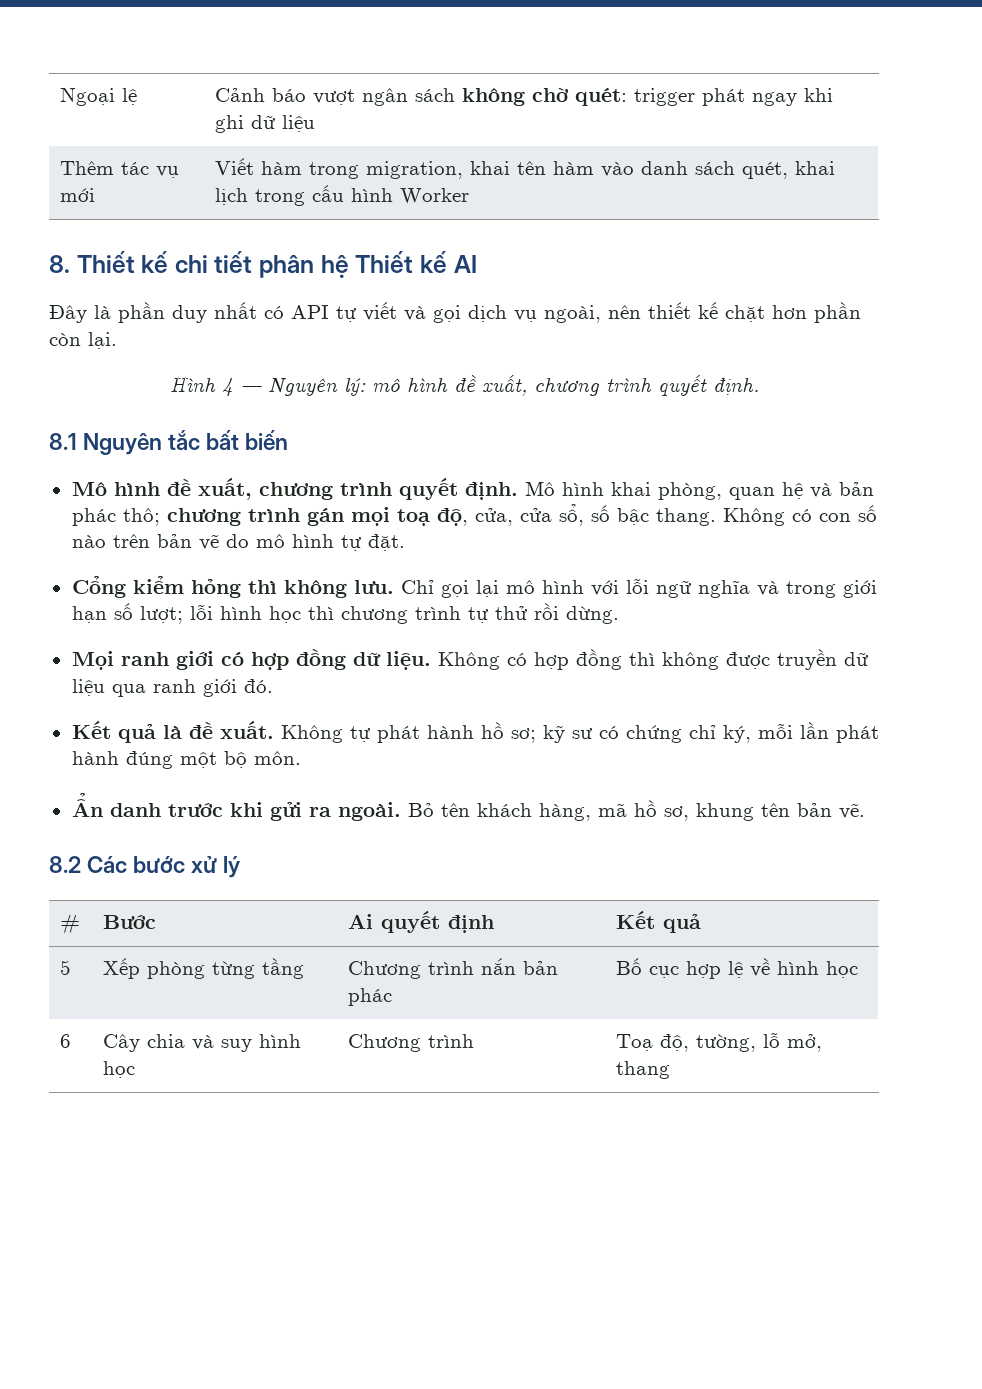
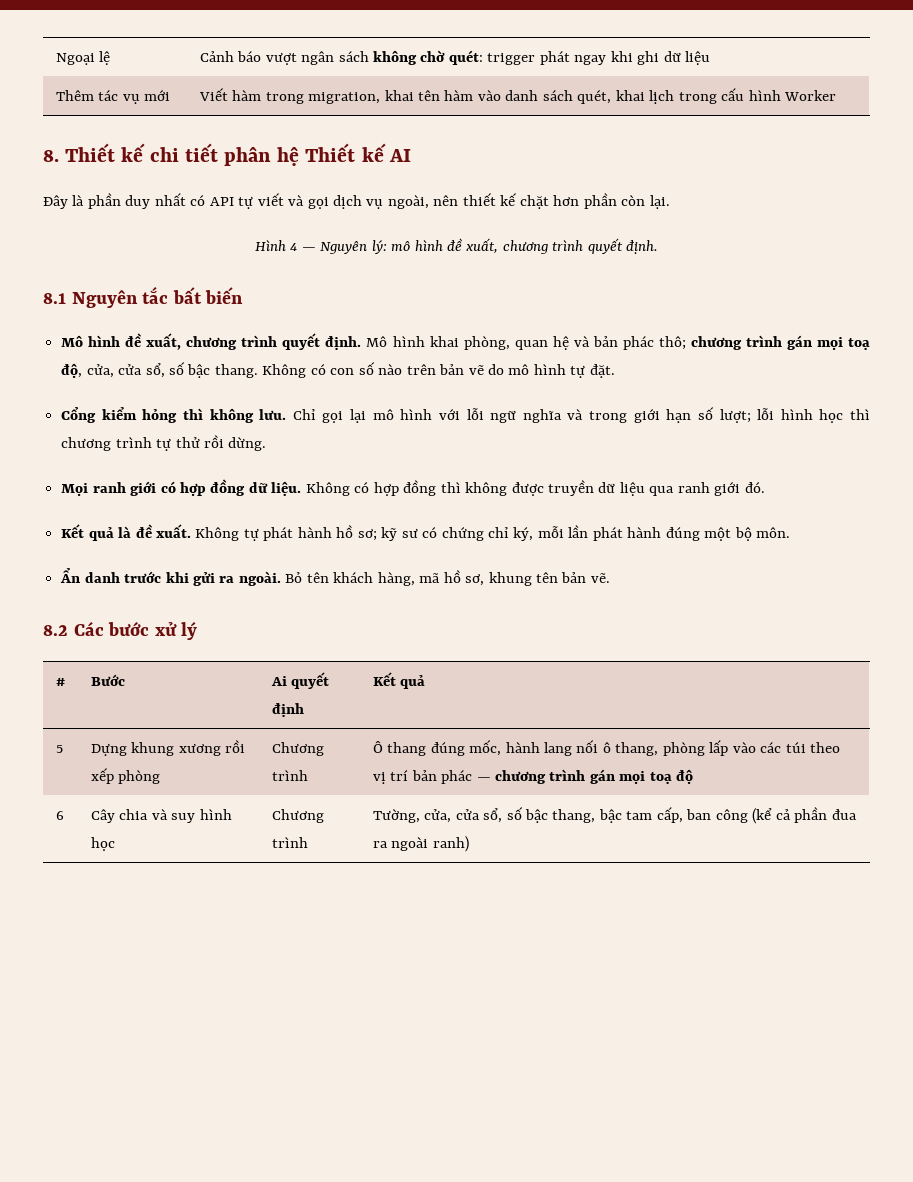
- 5 | Xếp phòng từng tầng | Chương trình nắn bản phác | Bố cục hợp lệ về hình học
+ 5 | Dựng khung xương rồi xếp phòng | Chương trình | Ô thang đúng mốc, hành lang nối ô thang, phòng lấp vào các túi theo vị trí bản phác — chương trình gán mọi toạ độ
- 6 | Cây chia và suy hình học | Chương trình | Toạ độ, tường, lỗ mở, thang
+ 6 | Cây chia và suy hình học | Chương trình | Tường, cửa, cửa sổ, số bậc thang, bậc tam cấp, ban công (kể cả phần đua ra ngoài ranh)

